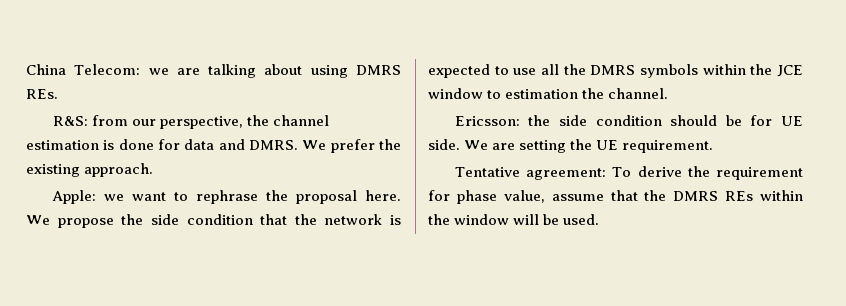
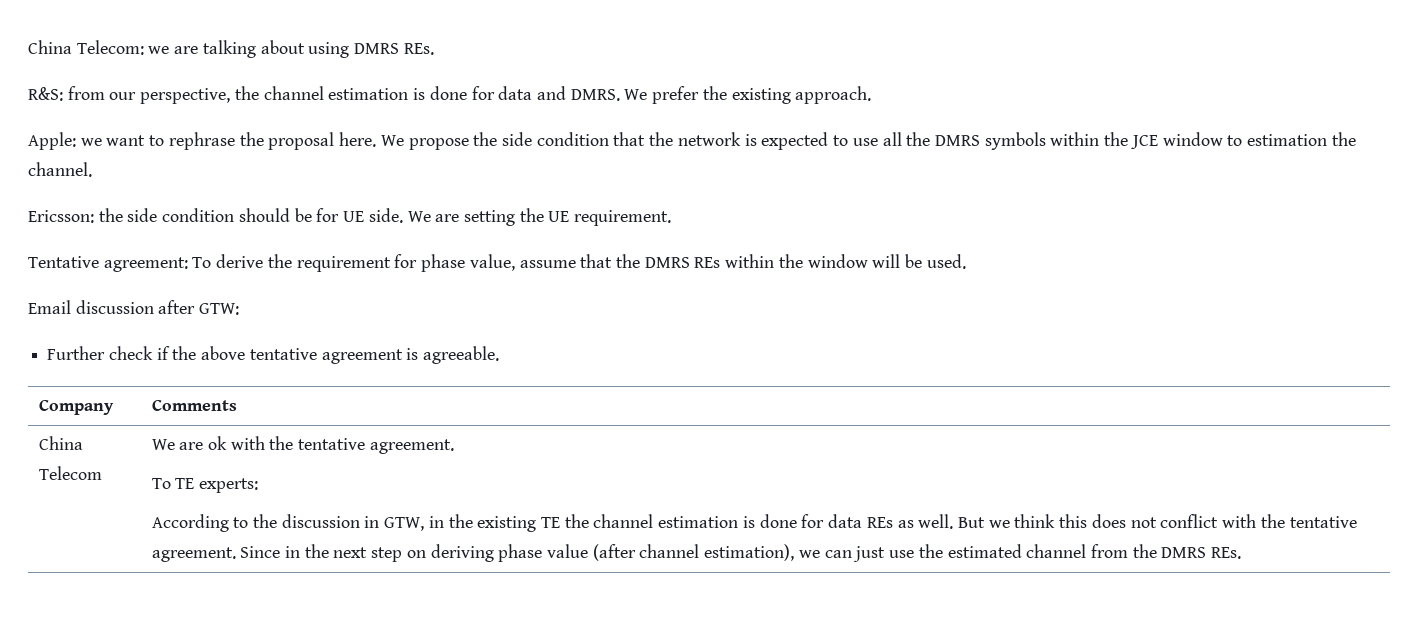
+ Email discussion after GTW:
+ Further check if the above tentative agreement is agreeable.
+ Company | Comments
+ China Telecom | We are ok with the tentative agreement.
+ To TE experts:
+ According to the discussion in GTW, in the existing TE the channel estimation is done for data REs as well. But we think this does not conflict with the tentative agreement. Since in the next step on deriving phase value (after channel estimation), we can just use the estimated channel from the DMRS REs.

